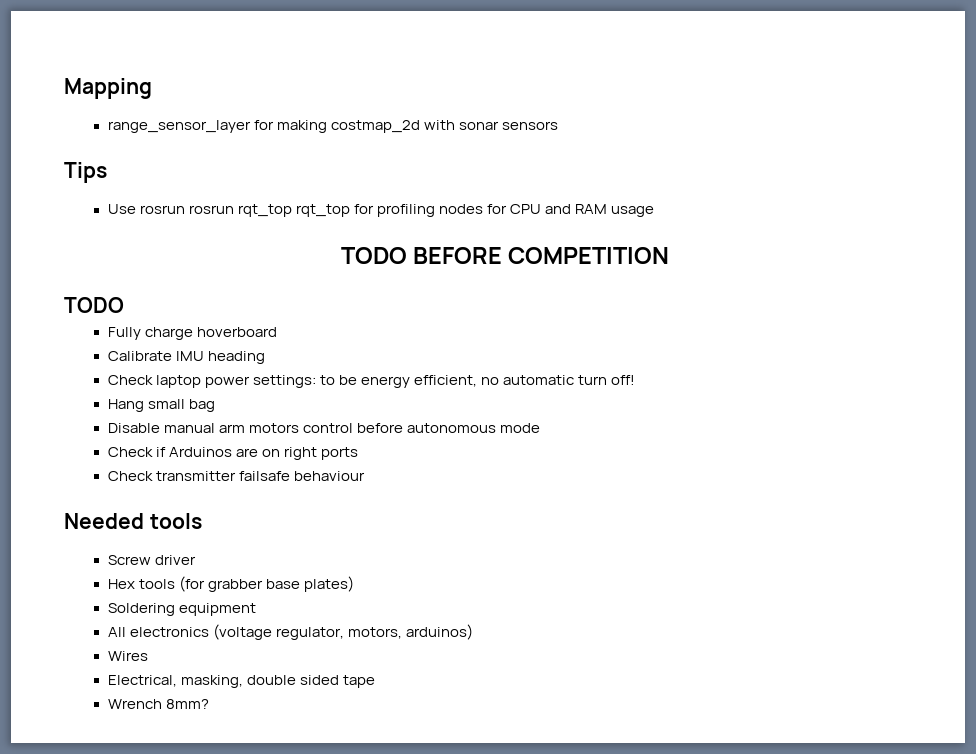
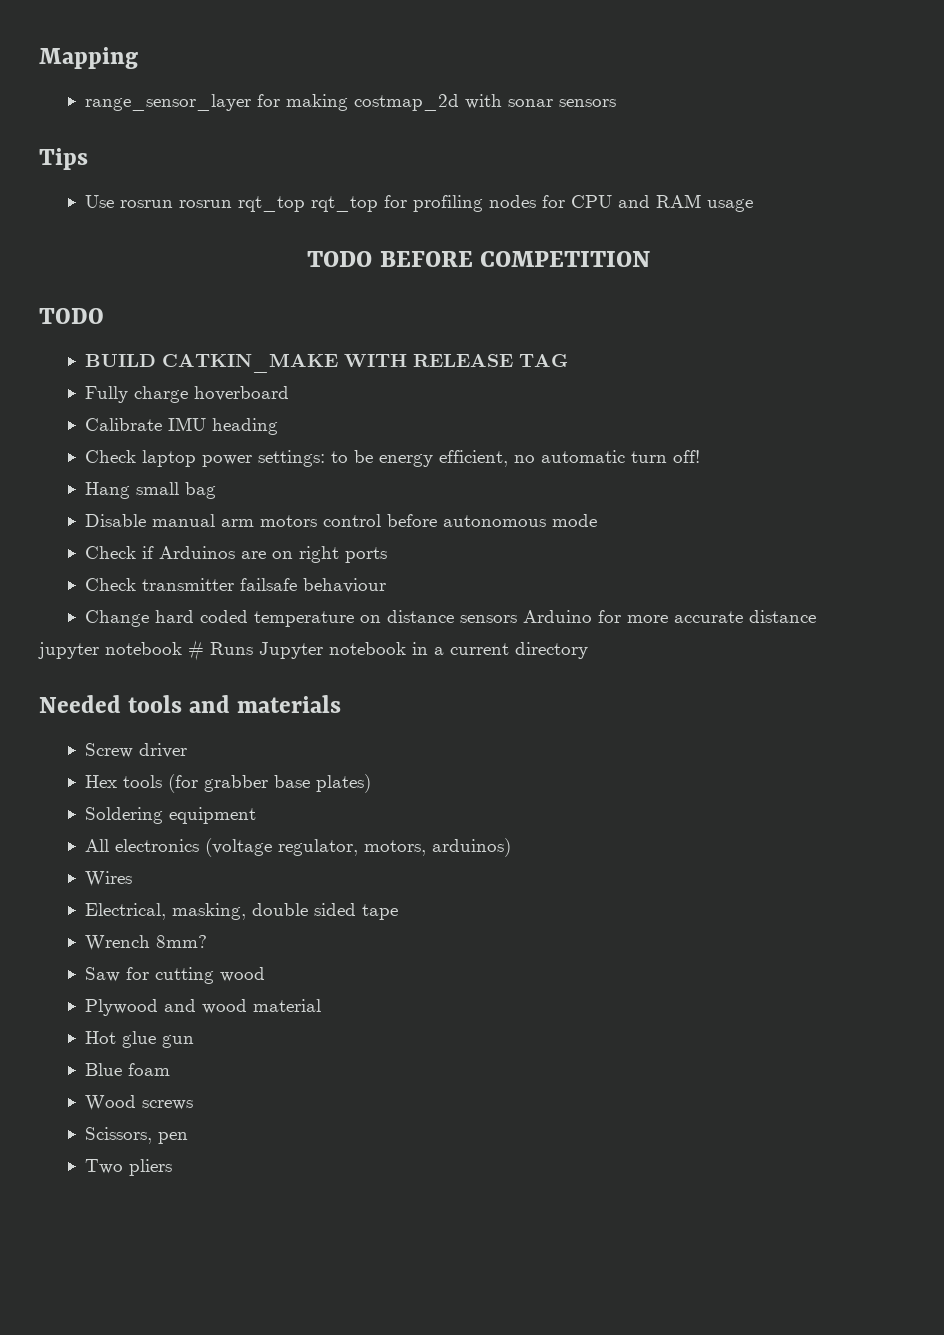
+ BUILD CATKIN_MAKE WITH RELEASE TAG
+ Change hard coded temperature on distance sensors Arduino for more accurate distance
+ jupyter notebook # Runs Jupyter notebook in a current directory
- Needed tools
+ Needed tools and materials
+ Saw for cutting wood
+ Plywood and wood material
+ Hot glue gun
+ Blue foam
+ Wood screws
+ Scissors, pen
+ Two pliers

